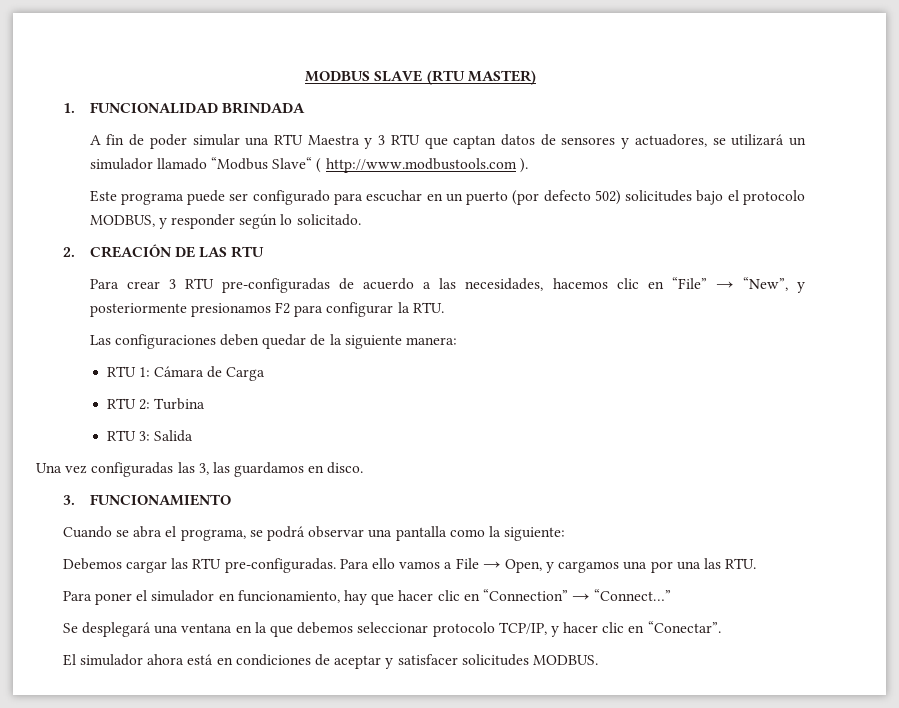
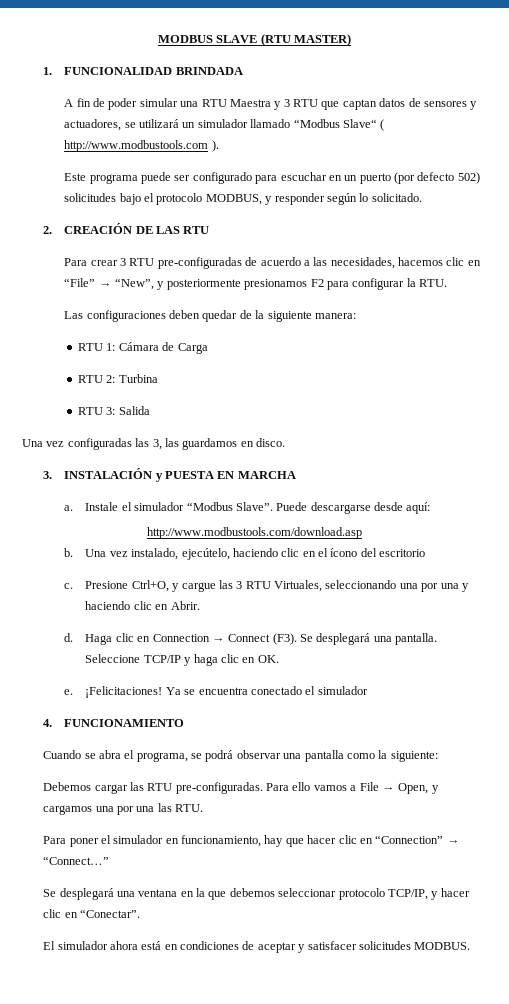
- 3. FUNCIONAMIENTO
+ 3. INSTALACIÓN y PUESTA EN MARCHA
+ a. Instale el simulador “Modbus Slave”. Puede descargarse desde aquí:
+ http://www.modbustools.com/download.asp
+ b. Una vez instalado, ejecútelo, haciendo clic en el ícono del escritorio
+ c. Presione Ctrl+O, y cargue las 3 RTU Virtuales, seleccionando una por una y haciendo clic en Abrir.
+ d. Haga clic en Connection → Connect (F3). Se desplegará una pantalla. Seleccione TCP/IP y haga clic en OK.
+ e. ¡Felicitaciones! Ya se encuentra conectado el simulador
+ 4. FUNCIONAMIENTO

